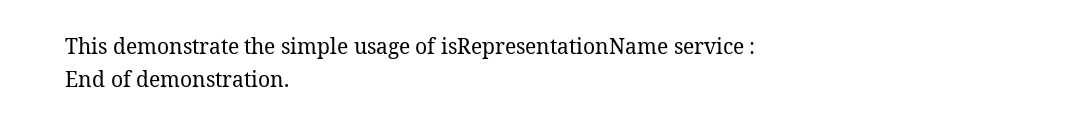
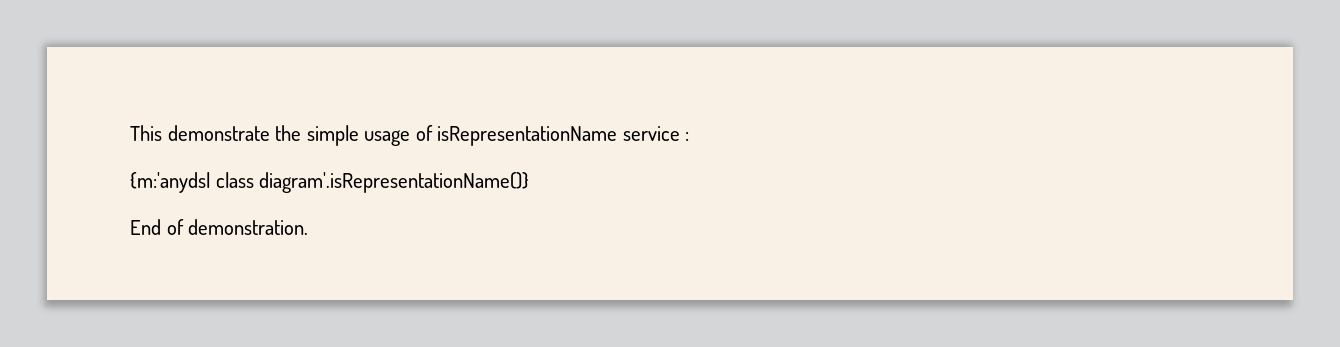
+ {m:'anydsl class diagram'.isRepresentationName()}

